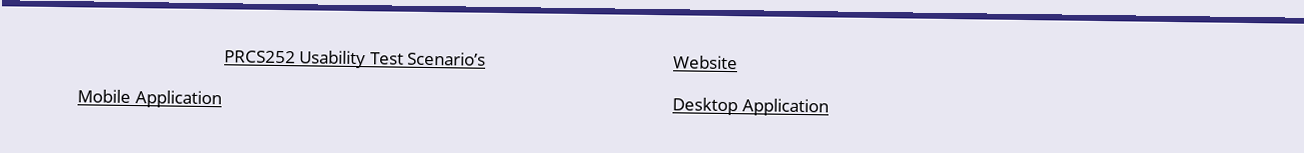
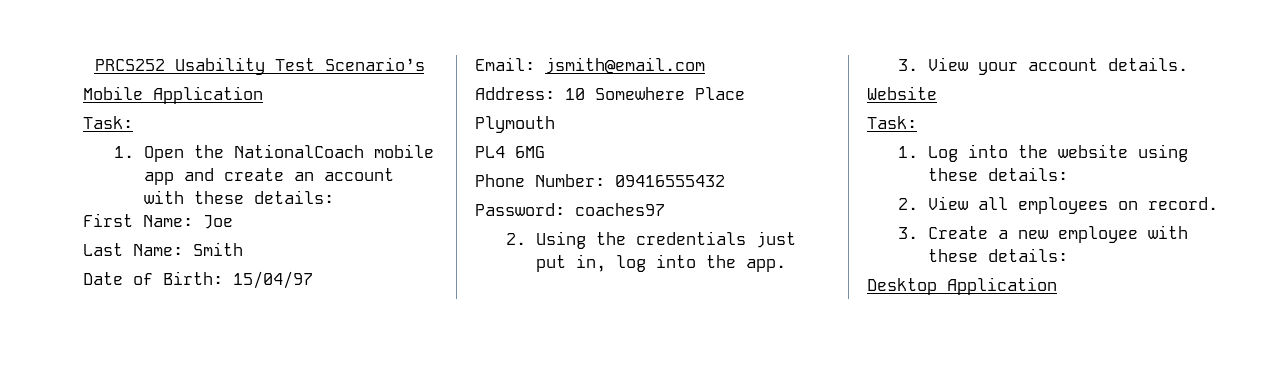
  Mobile Application
+ Task:
+ 1. Open the NationalCoach mobile app and create an account with these details:
+ First Name: Joe
+ Last Name: Smith
+ Date of Birth: 15/04/97
+ Email: jsmith@email.com
+ Address: 10 Somewhere Place
+ Plymouth
+ PL4 6MG
+ Phone Number: 09416555432
+ Password: coaches97
+ 2. Using the credentials just put in, log into the app.
+ 3. View your account details.
  Website
+ Task:
+ 1. Log into the website using these details:
+ 2. View all employees on record.
+ 3. Create a new employee with these details:

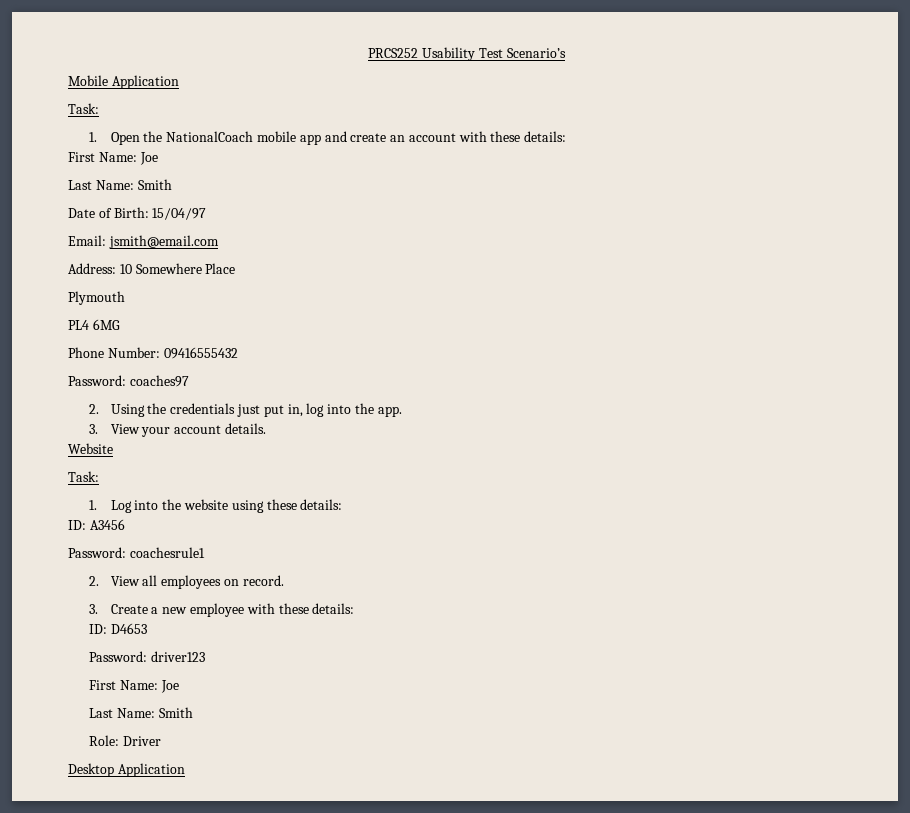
+ ID: A3456
+ Password: coachesrule1
+ ID: D4653
+ Password: driver123
+ First Name: Joe
+ Last Name: Smith
+ Role: Driver

